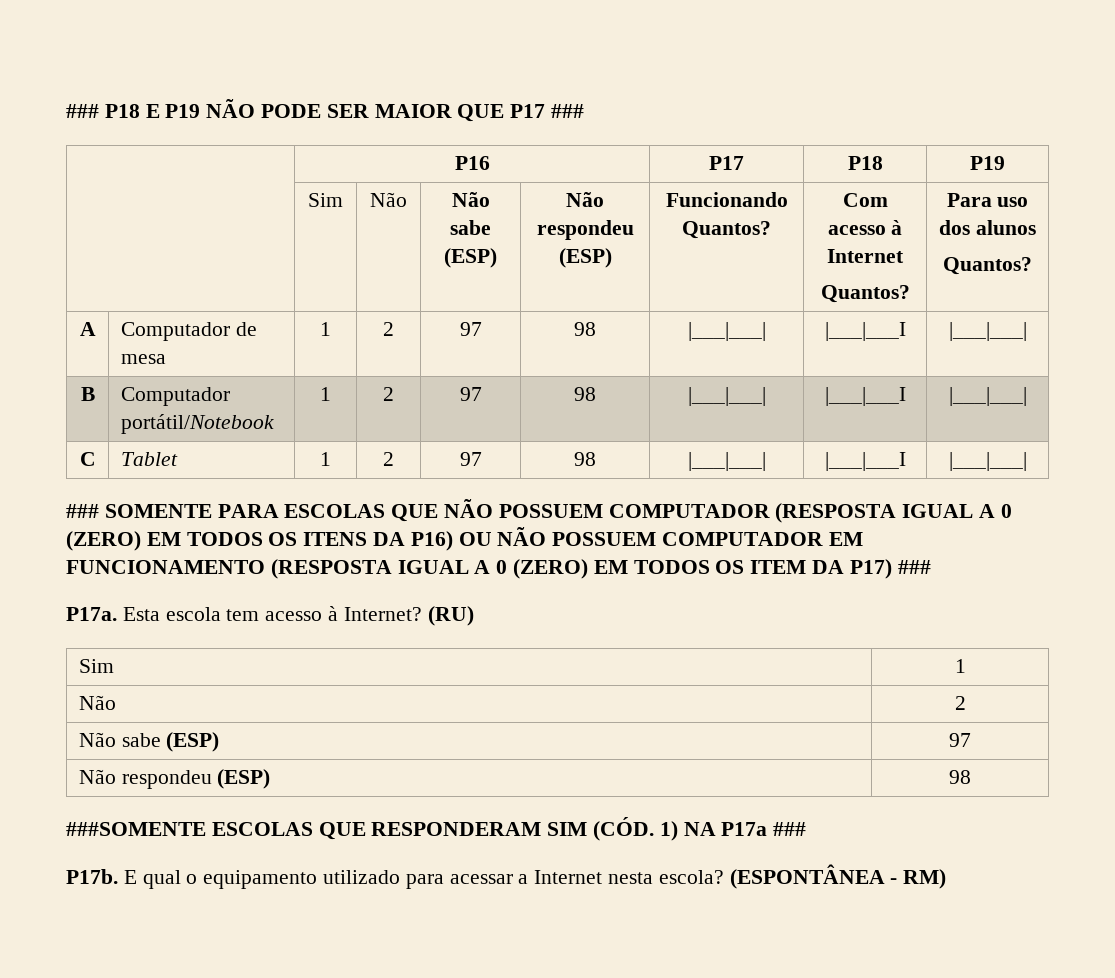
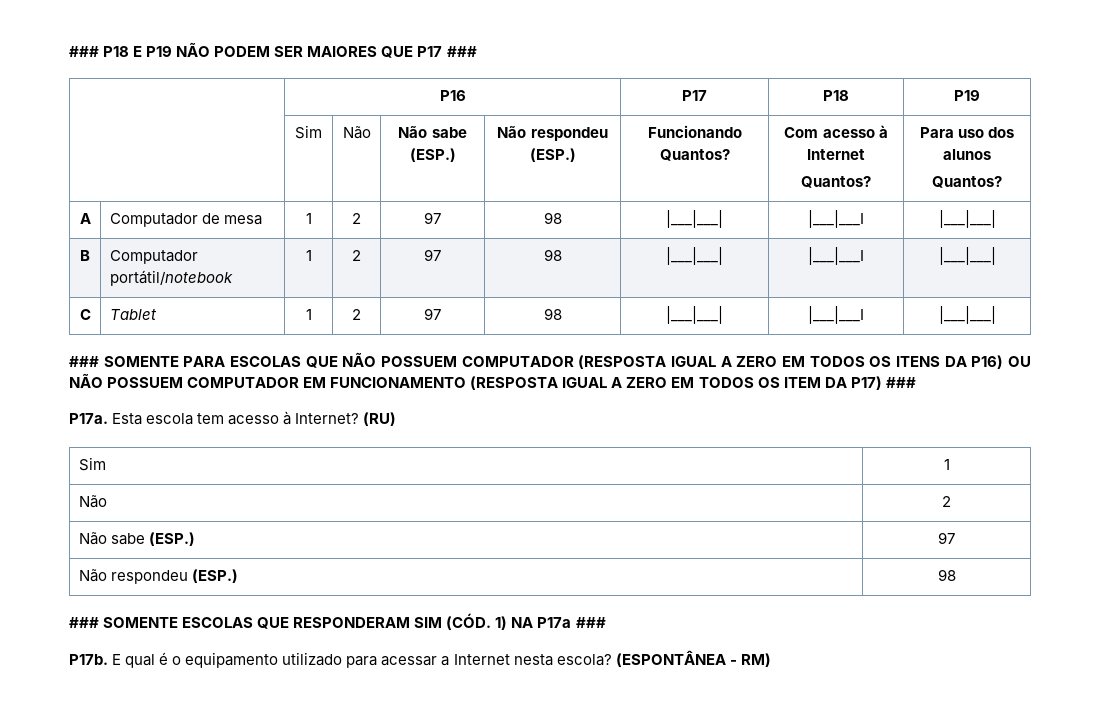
- ### P18 E P19 NÃO PODE SER MAIOR QUE P17 ###
+ ### P18 E P19 NÃO PODEM SER MAIORES QUE P17 ###
- | Sim | Não | Não sabe (ESP) | Não respondeu (ESP) | Funcionando Quantos? | Com acesso à Internet
+ | Sim | Não | Não sabe (ESP.) | Não respondeu (ESP.) | Funcionando Quantos? | Com acesso à Internet
- B | Computador portátil/Notebook | 1 | 2 | 97 | 98 | |___|___| | |___|___I | |___|___|
+ B | Computador portátil/notebook | 1 | 2 | 97 | 98 | |___|___| | |___|___I | |___|___|
- ### SOMENTE PARA ESCOLAS QUE NÃO POSSUEM COMPUTADOR (RESPOSTA IGUAL A 0 (ZERO) EM TODOS OS ITENS DA P16) OU NÃO POSSUEM COMPUTADOR EM FUNCIONAMENTO (RESPOSTA IGUAL A 0 (ZERO) EM TODOS OS ITEM DA P17) ###
+ ### SOMENTE PARA ESCOLAS QUE NÃO POSSUEM COMPUTADOR (RESPOSTA IGUAL A ZERO EM TODOS OS ITENS DA P16) OU NÃO POSSUEM COMPUTADOR EM FUNCIONAMENTO (RESPOSTA IGUAL A ZERO EM TODOS OS ITEM DA P17) ###
- Não sabe (ESP) | 97
+ Não sabe (ESP.) | 97
- Não respondeu (ESP) | 98
+ Não respondeu (ESP.) | 98
- ###SOMENTE ESCOLAS QUE RESPONDERAM SIM (CÓD. 1) NA P17a ###
+ ### SOMENTE ESCOLAS QUE RESPONDERAM SIM (CÓD. 1) NA P17a ###
- E qual o equipamento utilizado para acessar a Internet nesta escola?
+ E qual é o equipamento utilizado para acessar a Internet nesta escola?

